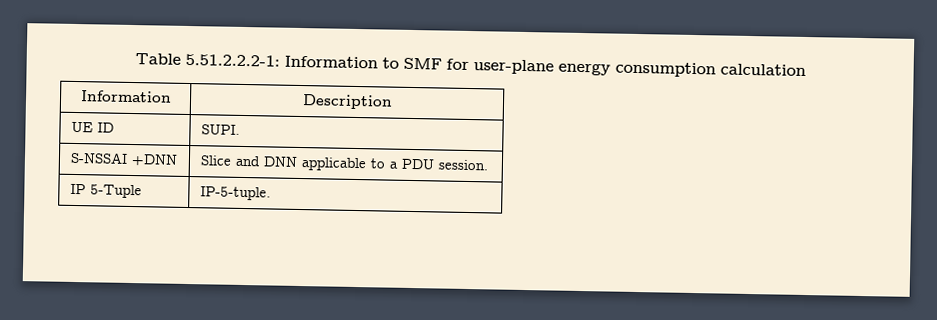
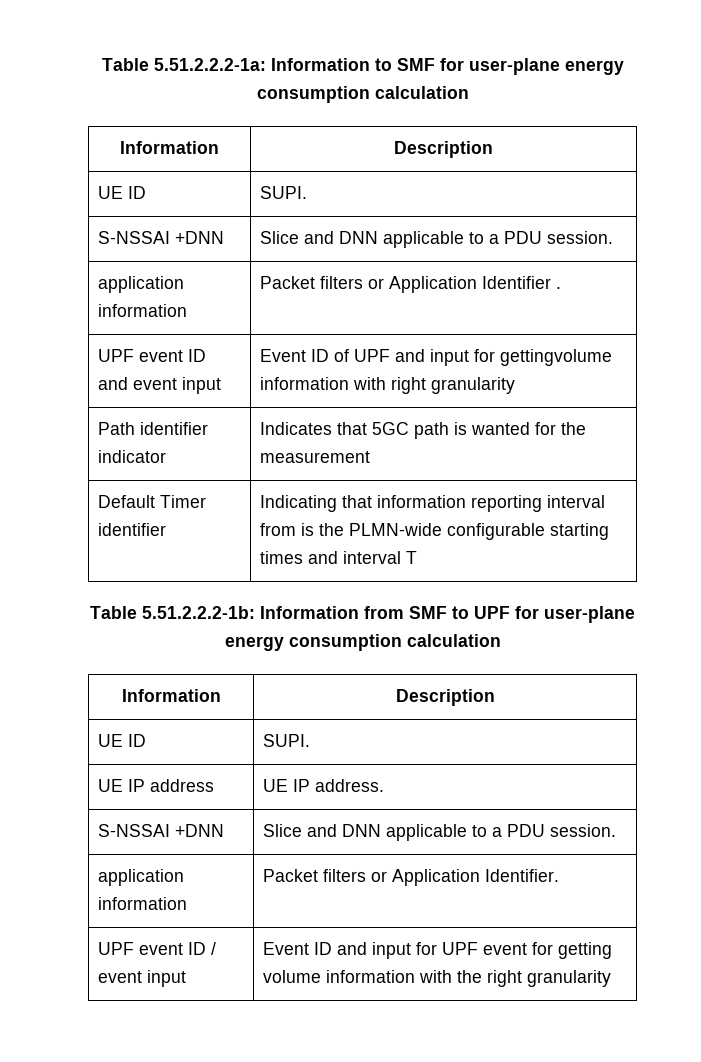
- Table 5.51.2.2.2-1: Information to SMF for user-plane energy consumption calculation
+ Table 5.51.2.2.2-1a: Information to SMF for user-plane energy consumption calculation
- IP 5-Tuple | IP-5-tuple.
+ application information | Packet filters or Application Identifier .
+ UPF event ID and event input | Event ID of UPF and input for gettingvolume information with right granularity
+ Path identifier indicator | Indicates that 5GC path is wanted for the measurement
+ Default Timer identifier | Indicating that information reporting interval from is the PLMN-wide configurable starting times and interval T
+ Table 5.51.2.2.2-1b: Information from SMF to UPF for user-plane energy consumption calculation
+ Information | Description
+ UE ID | SUPI.
+ UE IP address | UE IP address.
+ S-NSSAI +DNN | Slice and DNN applicable to a PDU session.
+ application information | Packet filters or Application Identifier.
+ UPF event ID / event input | Event ID and input for UPF event for getting volume information with the right granularity

